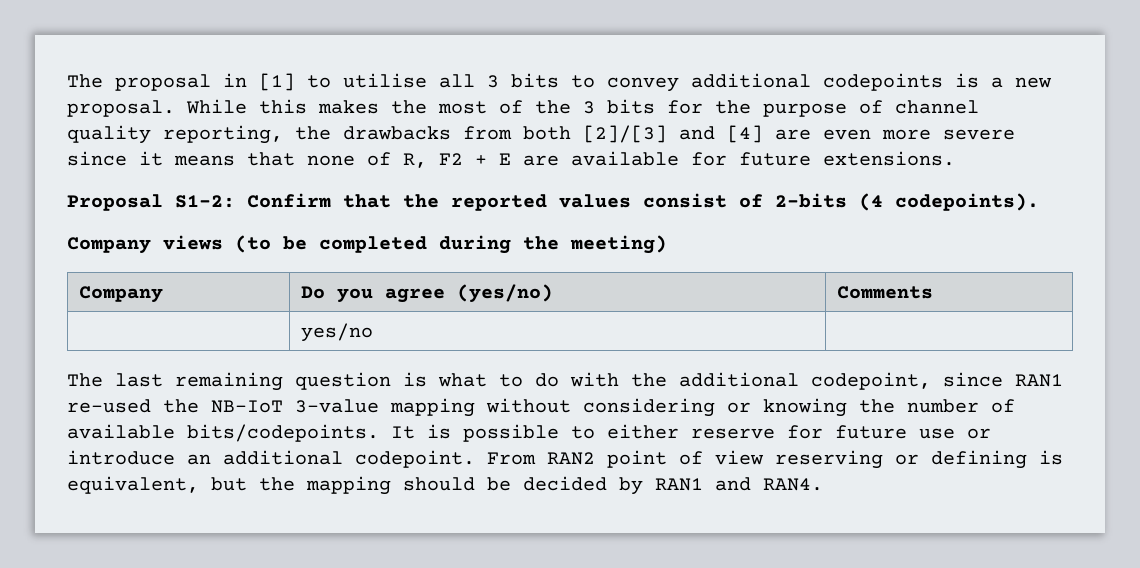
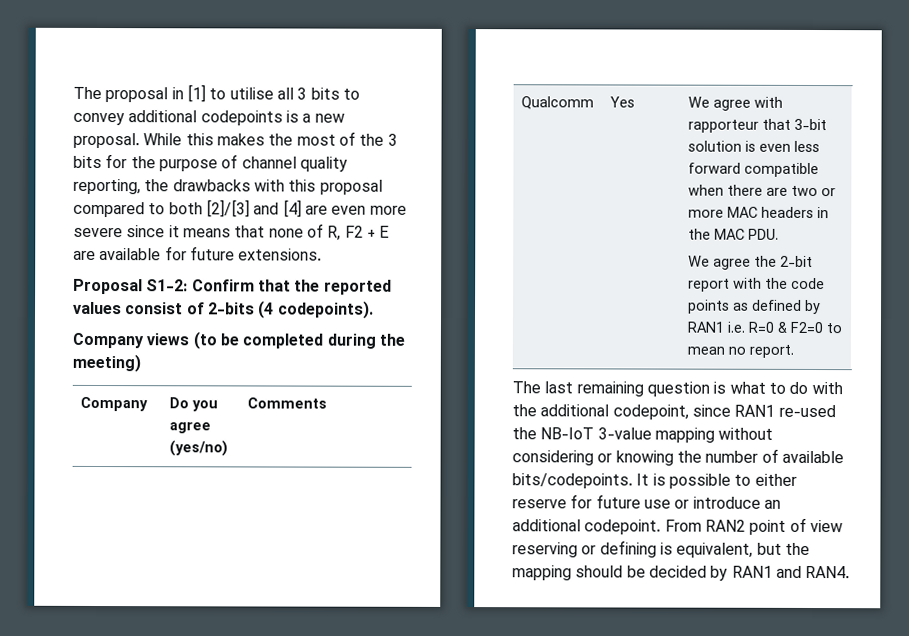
- While this makes the most of the 3 bits for the purpose of channel quality reporting, the drawbacks from both [2]/[3] and [4] are even more severe since it means that none of R, F2 + E are available for future extensions.
+ While this makes the most of the 3 bits for the purpose of channel quality reporting, the drawbacks with this proposal compared to both [2]/[3] and [4] are even more severe since it means that none of R, F2 + E are available for future extensions.
- yes/no
+ Qualcomm | Yes | We agree with rapporteur that 3-bit solution is even less forward compatible when there are two or more MAC headers in the MAC PDU.
+ We agree the 2-bit report with the code points as defined by RAN1 i.e. R=0 & F2=0 to mean no report.

